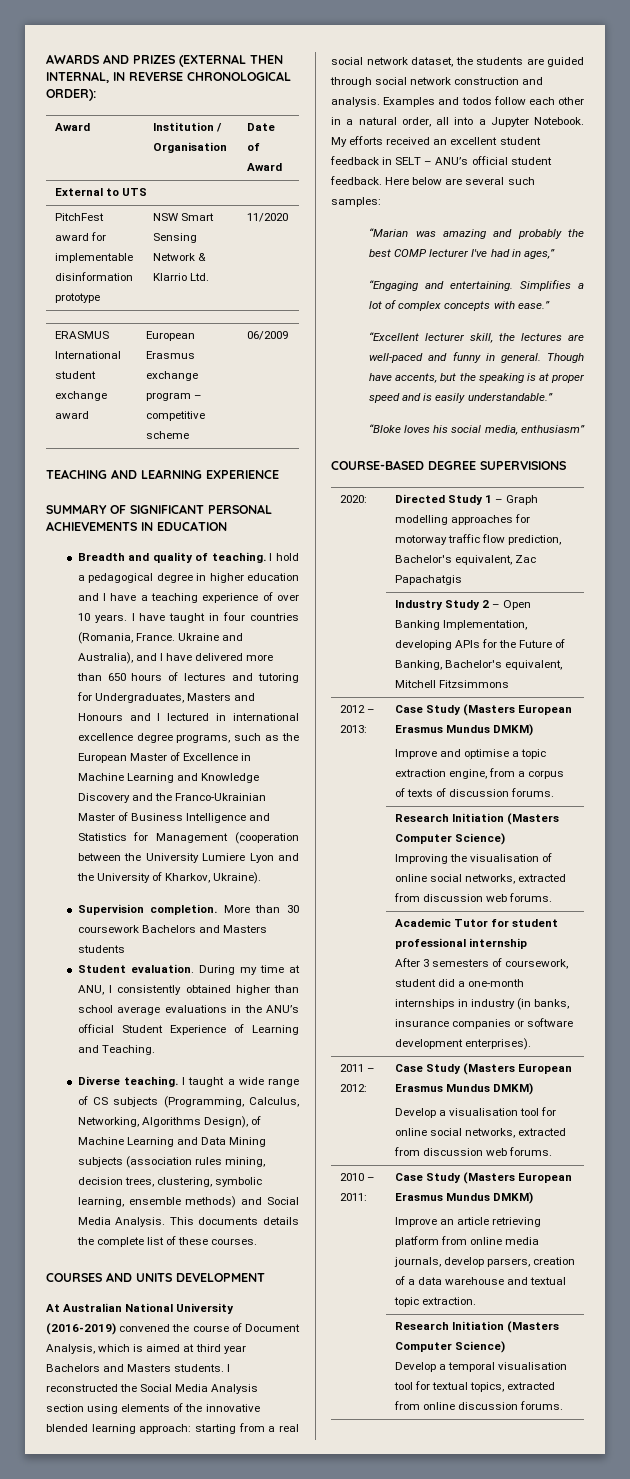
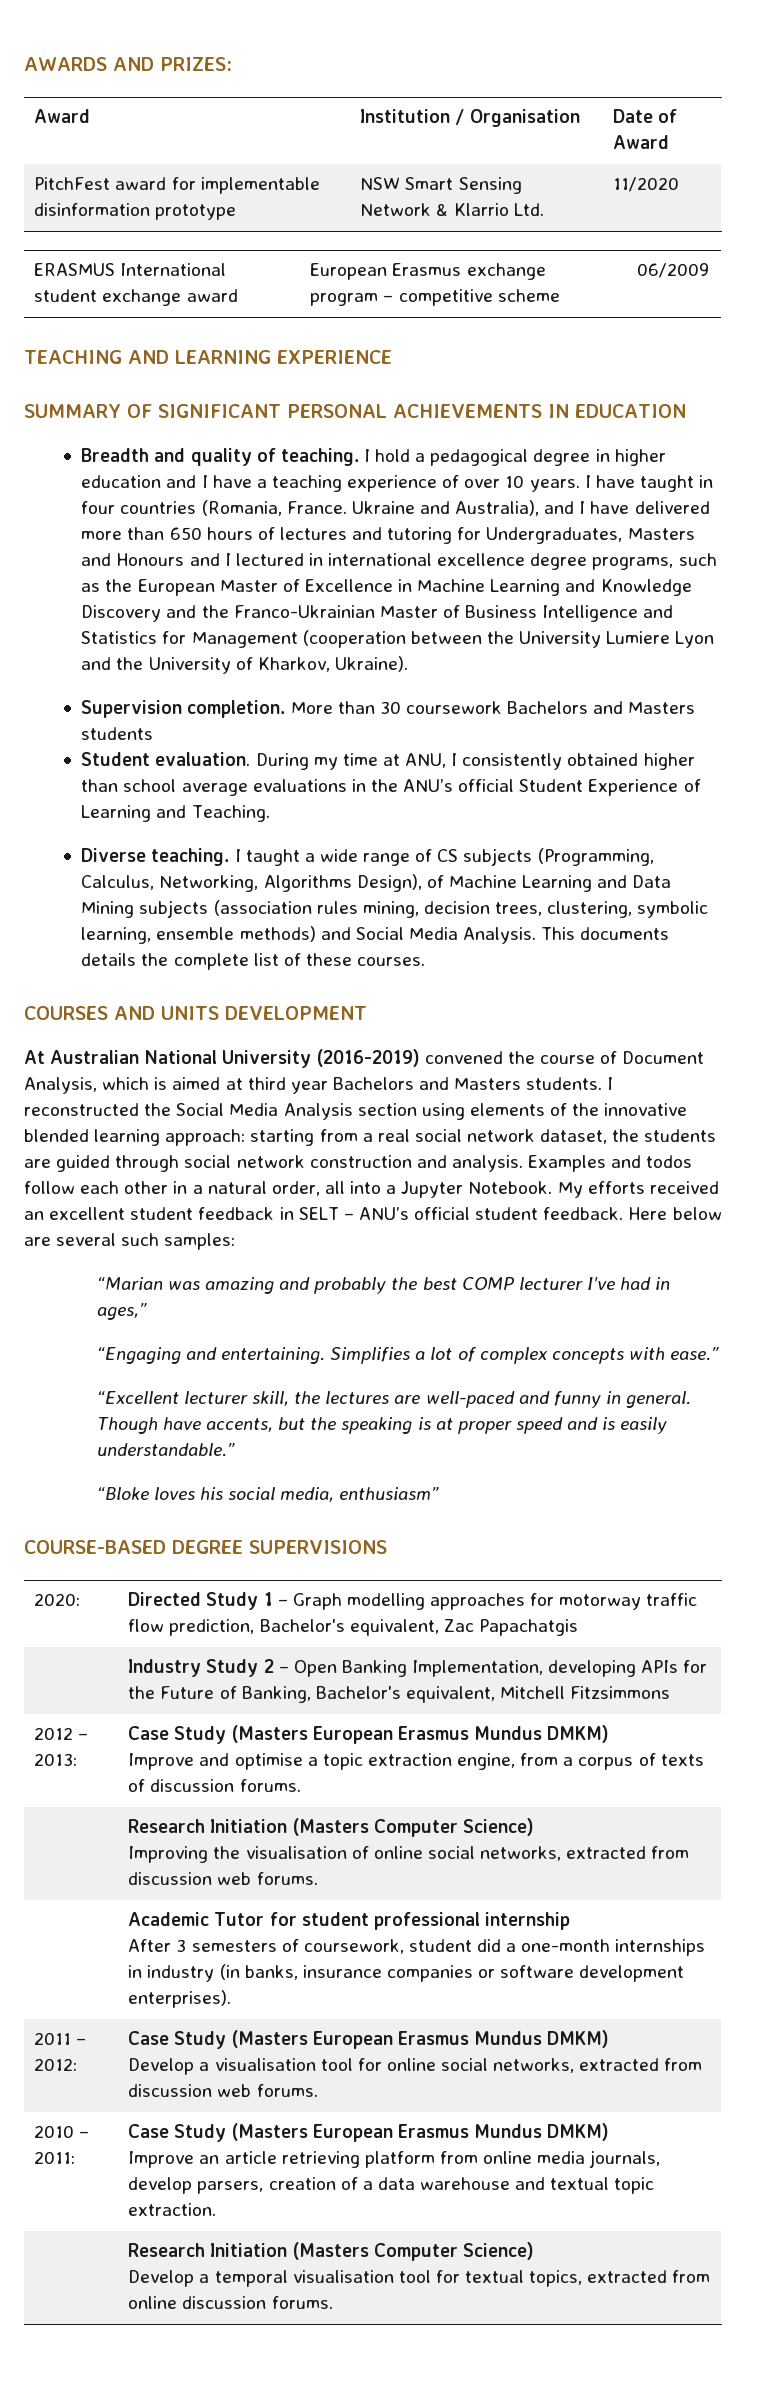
- AWARDS AND PRIZES (EXTERNAL THEN INTERNAL, IN REVERSE CHRONOLOGICAL ORDER):
+ AWARDS AND PRIZES:
- External to UTS

